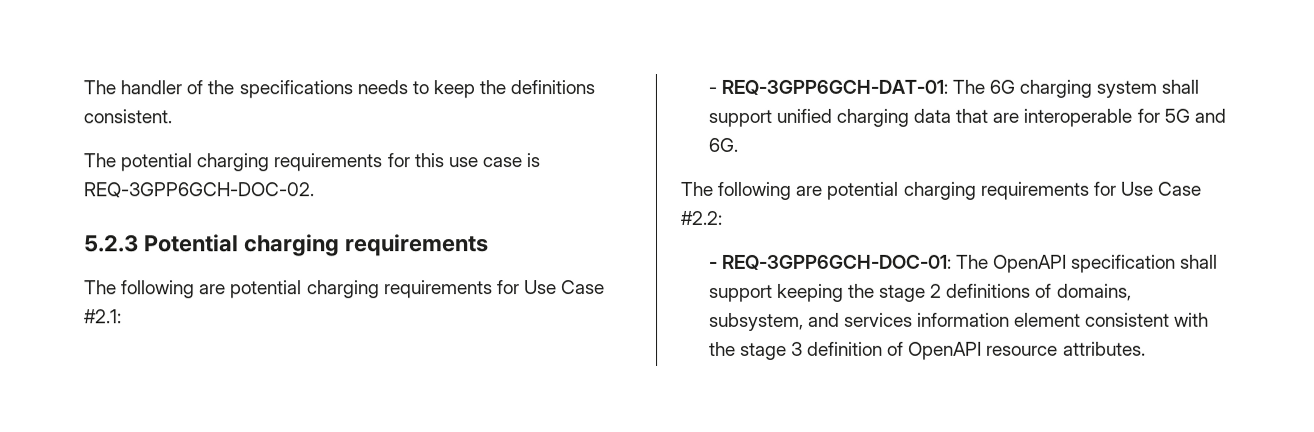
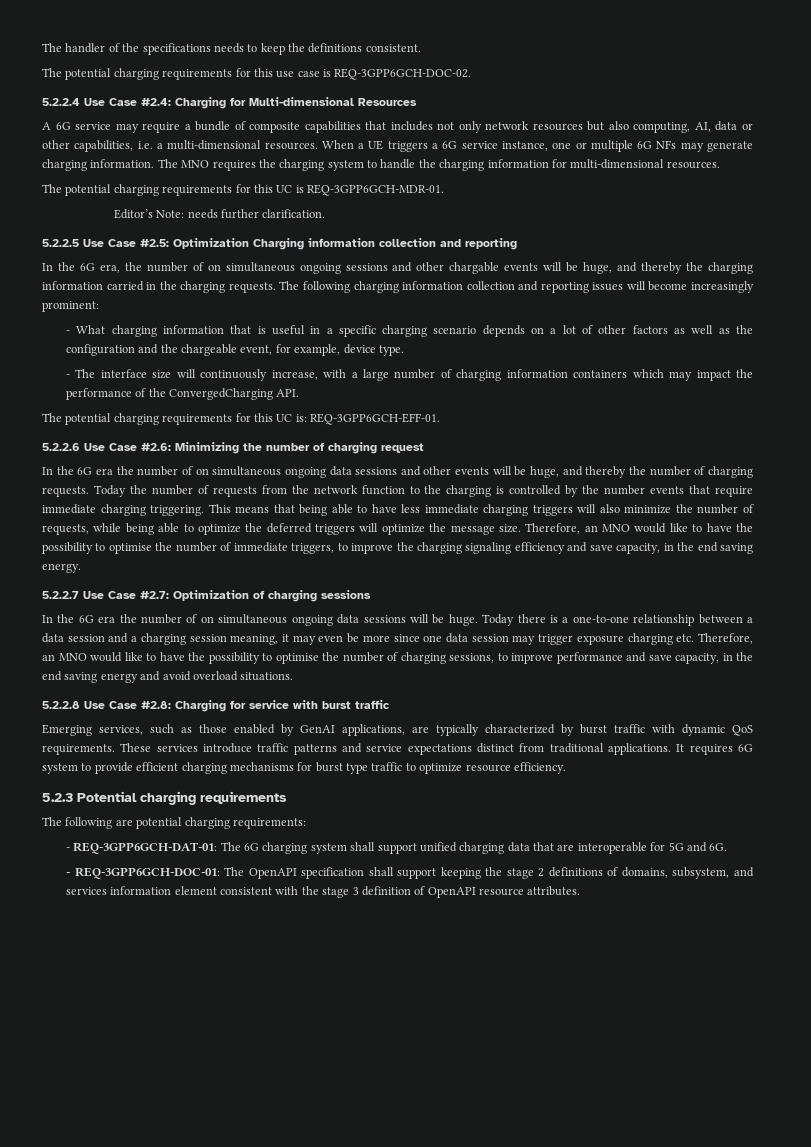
+ 5.2.2.4 Use Case #2.4: Charging for Multi-dimensional Resources
+ A 6G service may require a bundle of composite capabilities that includes not only network resources but also computing, AI, data or other capabilities, i.e. a multi-dimensional resources. When a UE triggers a 6G service instance, one or multiple 6G NFs may generate charging information. The MNO requires the charging system to handle the charging information for multi-dimensional resources.
+ The potential charging requirements for this UC is REQ-3GPP6GCH-MDR-01.
+ Editor’s Note: needs further clarification.
+ 5.2.2.5 Use Case #2.5: Optimization Charging information collection and reporting
+ In the 6G era, the number of on simultaneous ongoing sessions and other chargable events will be huge, and thereby the charging information carried in the charging requests. The following charging information collection and reporting issues will become increasingly prominent:
+ - What charging information that is useful in a specific charging scenario depends on a lot of other factors as well as the configuration and the chargeable event, for example, device type.
+ - The interface size will continuously increase, with a large number of charging information containers which may impact the performance of the ConvergedCharging API.
+ The potential charging requirements for this UC is: REQ-3GPP6GCH-EFF-01.
+ 5.2.2.6 Use Case #2.6: Minimizing the number of charging request
+ In the 6G era the number of on simultaneous ongoing data sessions and other events will be huge, and thereby the number of charging requests. Today the number of requests from the network function to the charging is controlled by the number events that require immediate charging triggering. This means that being able to have less immediate charging triggers will also minimize the number of requests, while being able to optimize the deferred triggers will optimize the message size. Therefore, an MNO would like to have the possibility to optimise the number of immediate triggers, to improve the charging signaling efficiency and save capacity, in the end saving energy.
+ 5.2.2.7 Use Case #2.7: Optimization of charging sessions
+ In the 6G era the number of on simultaneous ongoing data sessions will be huge. Today there is a one-to-one relationship between a data session and a charging session meaning, it may even be more since one data session may trigger exposure charging etc. Therefore, an MNO would like to have the possibility to optimise the number of charging sessions, to improve performance and save capacity, in the end saving energy and avoid overload situations.
+ 5.2.2.8 Use Case #2.8: Charging for service with burst traffic
+ Emerging services, such as those enabled by GenAI applications, are typically characterized by burst traffic with dynamic QoS requirements. These services introduce traffic patterns and service expectations distinct from traditional applications. It requires 6G system to provide efficient charging mechanisms for burst type traffic to optimize resource efficiency.
- The following are potential charging requirements for Use Case #2.1:
+ The following are potential charging requirements:
- The following are potential charging requirements for Use Case #2.2:

